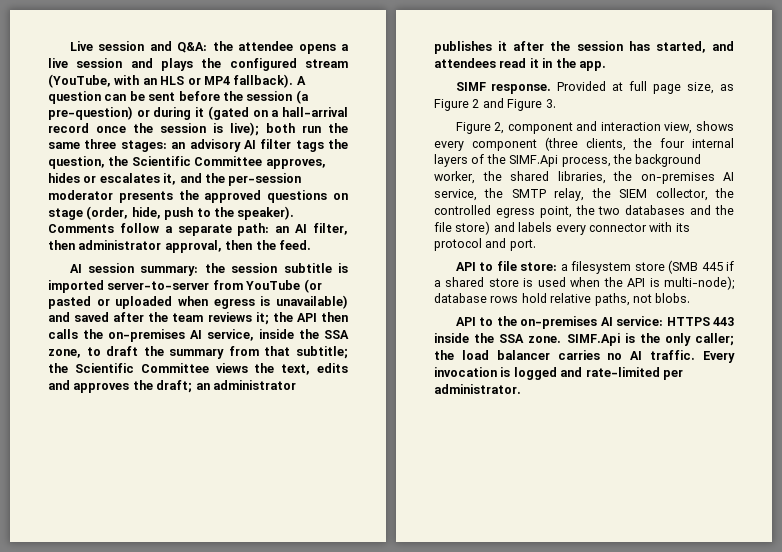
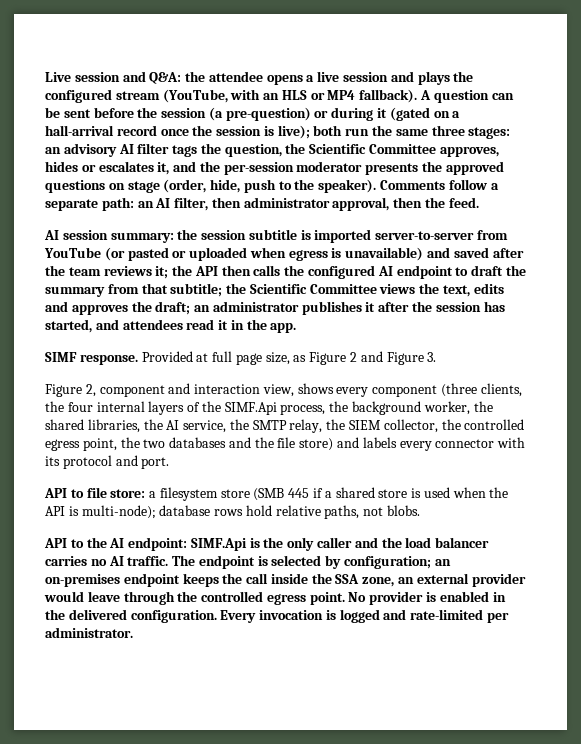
- the API then calls the on-premises AI service, inside the SSA zone, to draft the summary from that subtitle;
+ the API then calls the configured AI endpoint to draft the summary from that subtitle;
- Figure 2, component and interaction view, shows every component (three clients, the four internal layers of the SIMF.Api process, the background worker, the shared libraries, the on-premises AI service, the SMTP relay, the SIEM collector, the controlled egress point, the two databases and the file store) and labels every connector with its protocol and port.
+ Figure 2, component and interaction view, shows every component (three clients, the four internal layers of the SIMF.Api process, the background worker, the shared libraries, the AI service, the SMTP relay, the SIEM collector, the controlled egress point, the two databases and the file store) and labels every connector with its protocol and port.
- API to the on-premises AI service: HTTPS 443 inside the SSA zone. SIMF.Api is the only caller; the load balancer carries no AI traffic.
+ API to the AI endpoint: SIMF.Api is the only caller and the load balancer carries no AI traffic.
+ The endpoint is selected by configuration; an on-premises endpoint keeps the call inside the SSA zone, an external provider would leave through the controlled egress point. No provider is enabled in the delivered configuration.

